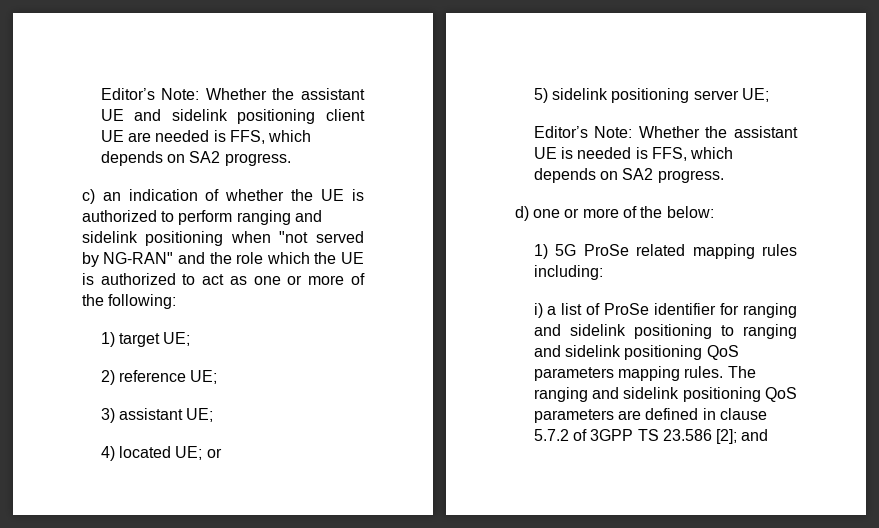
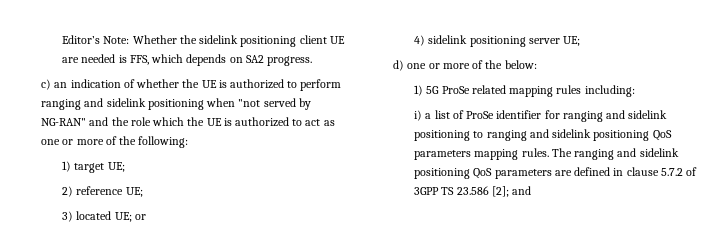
- Editor’s Note: Whether the assistant UE and sidelink positioning client UE are needed is FFS, which depends on SA2 progress.
+ Editor’s Note: Whether the sidelink positioning client UE are needed is FFS, which depends on SA2 progress.
- 3) assistant UE;
- 4) located UE; or
+ 3) located UE; or
- 5) sidelink positioning server UE;
+ 4) sidelink positioning server UE;
- Editor’s Note: Whether the assistant UE is needed is FFS, which depends on SA2 progress.

